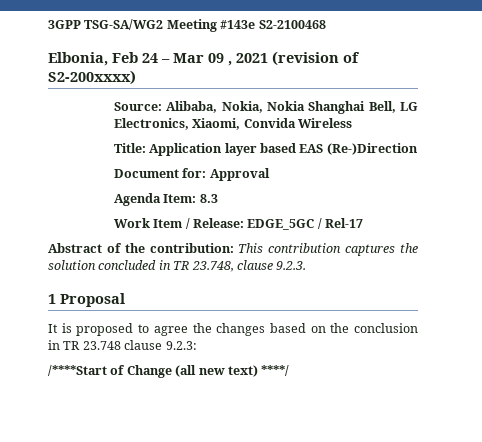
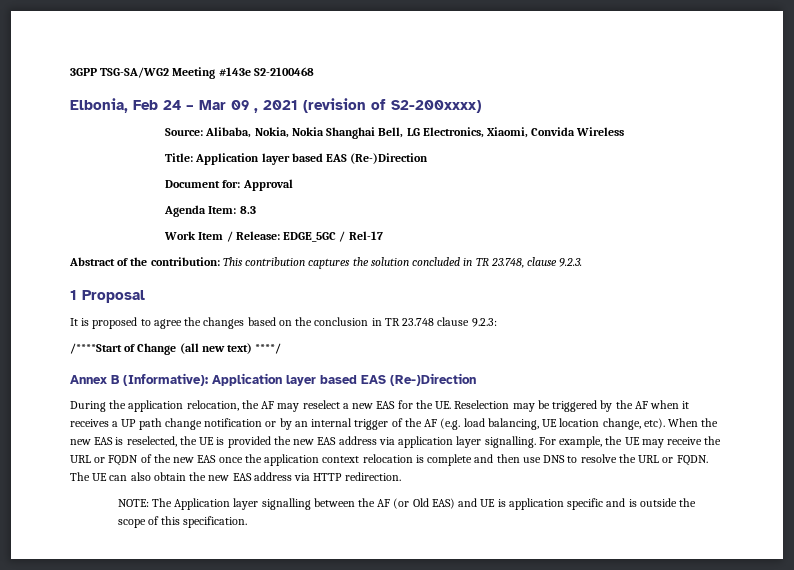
+ Annex B (Informative): Application layer based EAS (Re-)Direction
+ During the application relocation, the AF may reselect a new EAS for the UE. Reselection may be triggered by the AF when it receives a UP path change notification or by an internal trigger of the AF (e.g. load balancing, UE location change, etc). When the new EAS is reselected, the UE is provided the new EAS address via application layer signalling. For example, the UE may receive the URL or FQDN of the new EAS once the application context relocation is complete and then use DNS to resolve the URL or FQDN. The UE can also obtain the new EAS address via HTTP redirection.
+ NOTE: The Application layer signalling between the AF (or Old EAS) and UE is application specific and is outside the scope of this specification.

